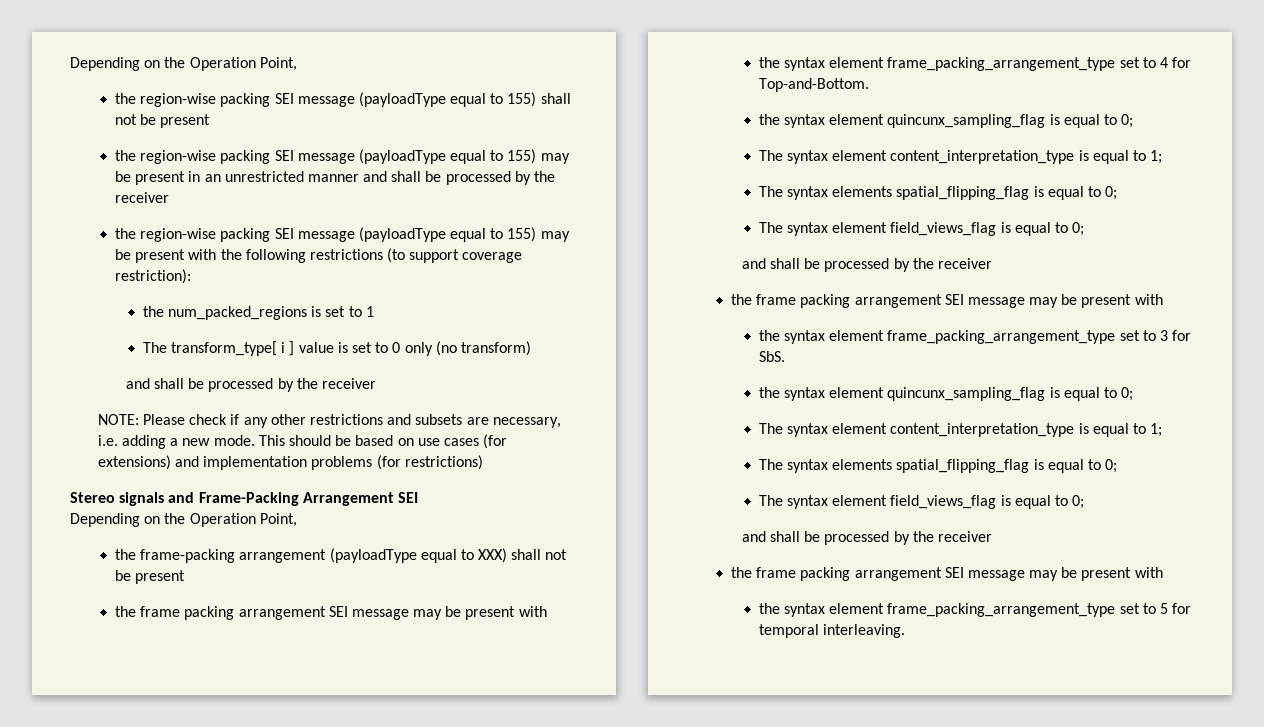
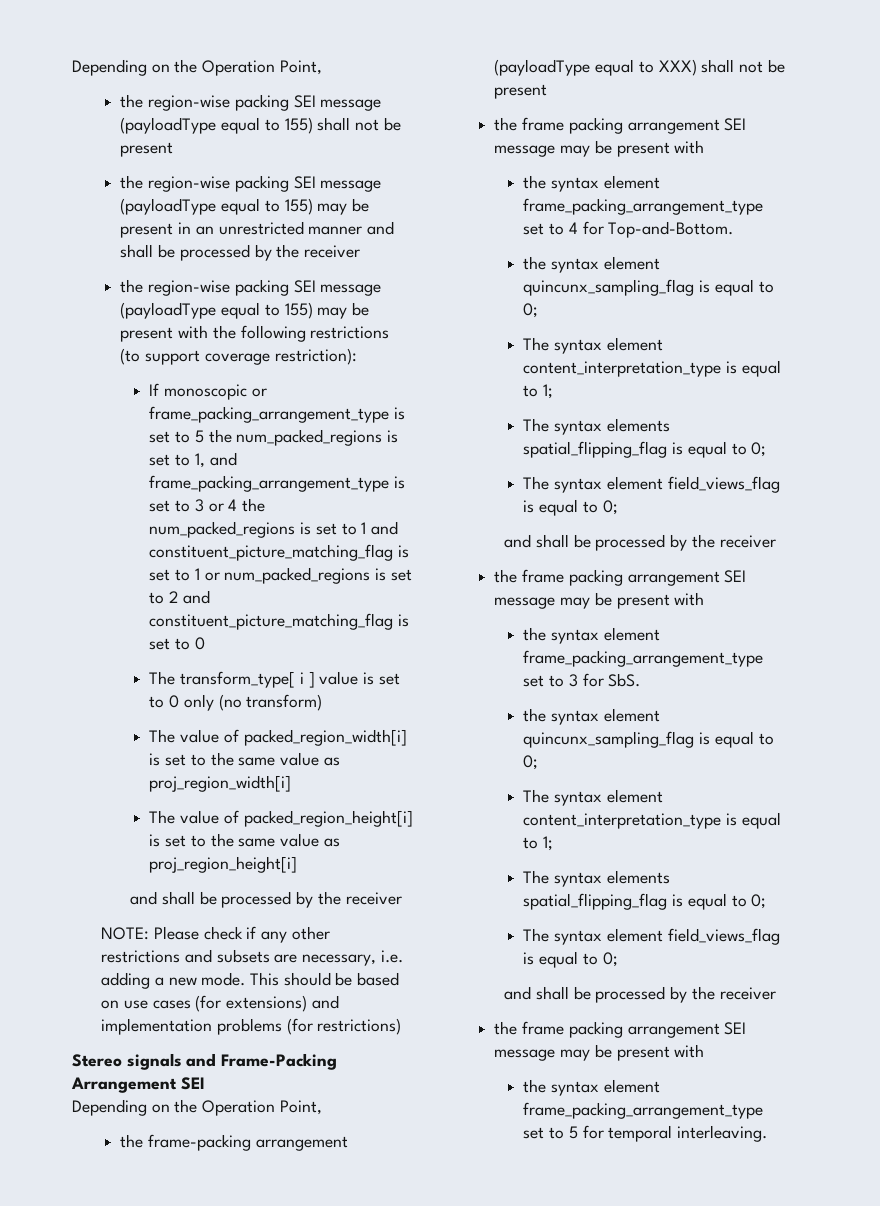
- the num_packed_regions is set to 1
+ If monoscopic or frame_packing_arrangement_type is set to 5 the num_packed_regions is set to 1, and frame_packing_arrangement_type is set to 3 or 4 the num_packed_regions is set to 1 and constituent_picture_matching_flag is set to 1 or num_packed_regions is set to 2 and constituent_picture_matching_flag is set to 0
+ The value of packed_region_width[i] is set to the same value as proj_region_width[i]
+ The value of packed_region_height[i] is set to the same value as proj_region_height[i]

